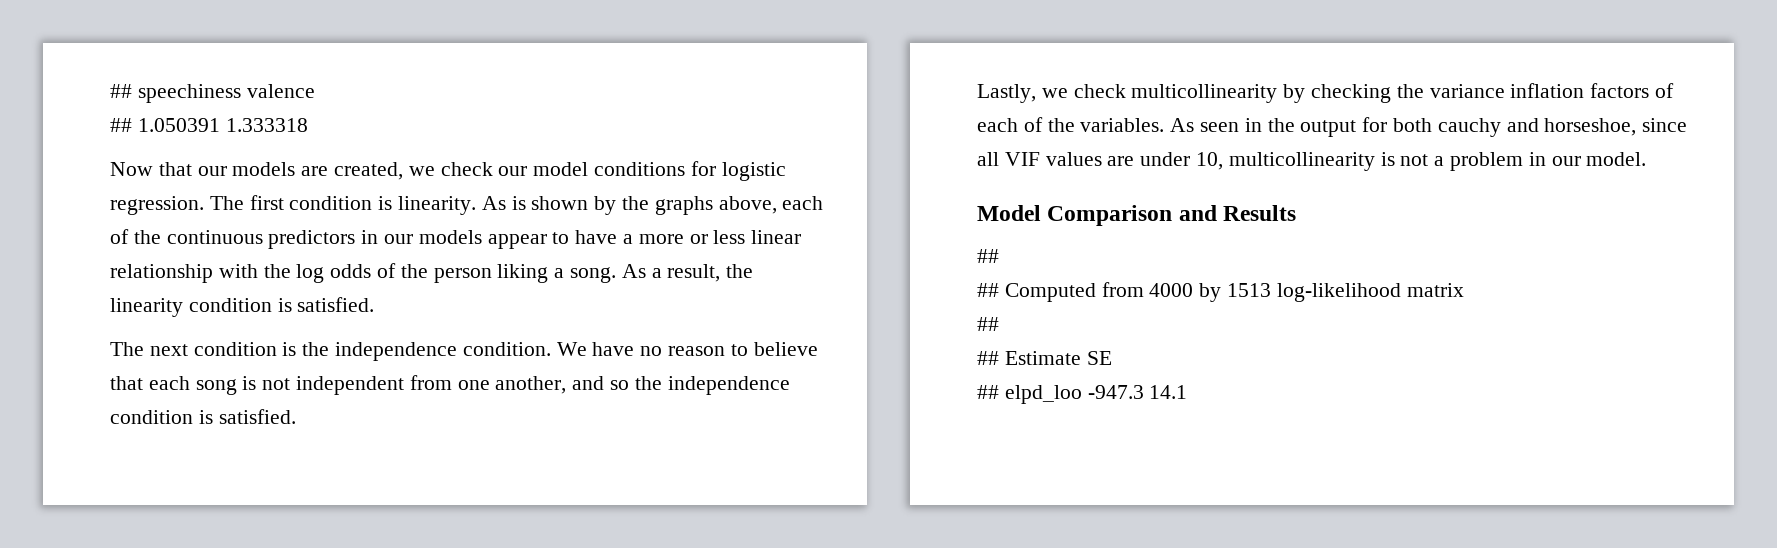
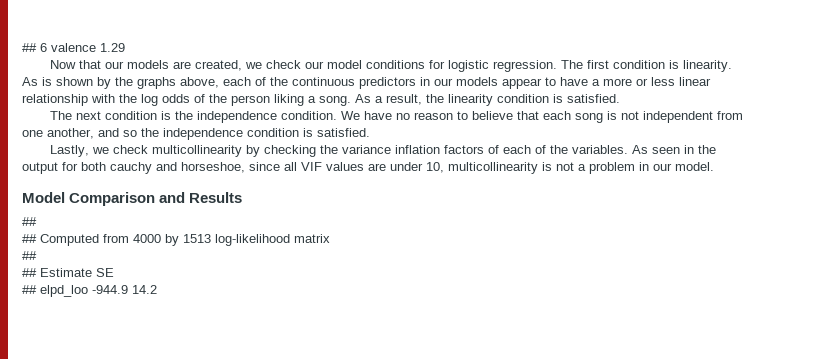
- ## speechiness valence
- ## 1.050391 1.333318
+ ## 6 valence 1.29
- ## elpd_loo -947.3 14.1
+ ## elpd_loo -944.9 14.2

